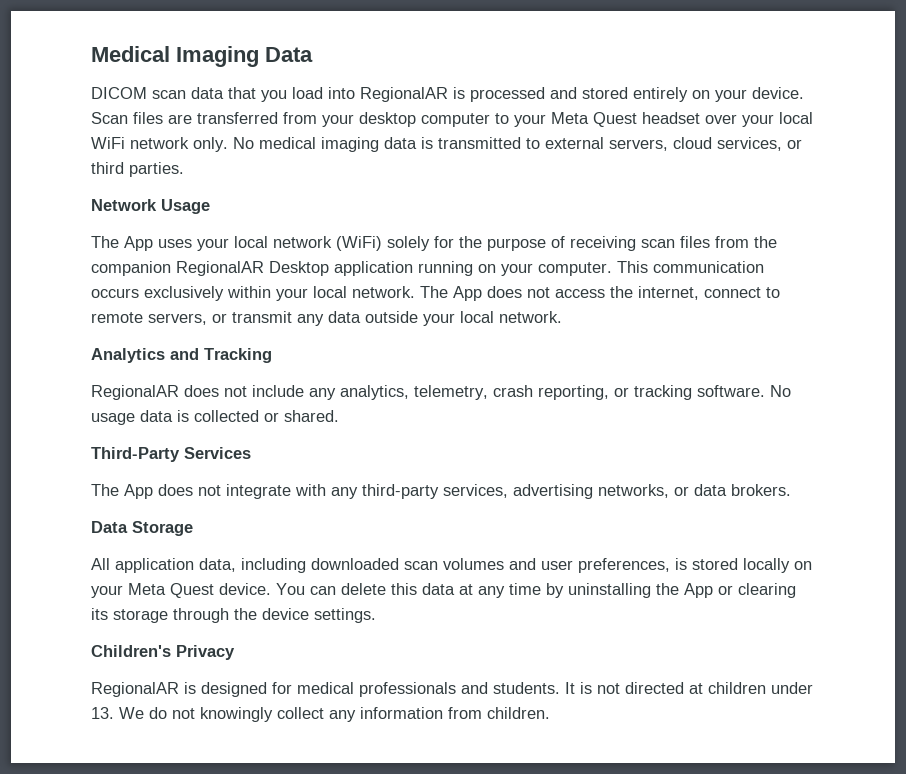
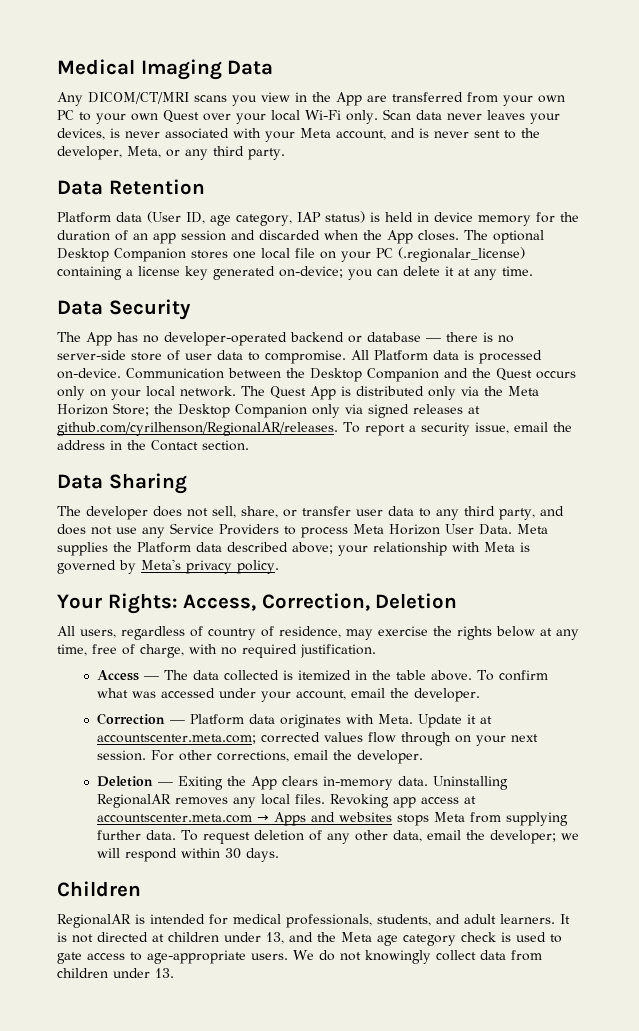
- DICOM scan data that you load into RegionalAR is processed and stored entirely on your device. Scan files are transferred from your desktop computer to your Meta Quest headset over your local WiFi network only. No medical imaging data is transmitted to external servers, cloud services, or third parties.
- Network Usage
- The App uses your local network (WiFi) solely for the purpose of receiving scan files from the companion RegionalAR Desktop application running on your computer. This communication occurs exclusively within your local network. The App does not access the internet, connect to remote servers, or transmit any data outside your local network.
- Analytics and Tracking
- RegionalAR does not include any analytics, telemetry, crash reporting, or tracking software. No usage data is collected or shared.
- Third-Party Services
- The App does not integrate with any third-party services, advertising networks, or data brokers.
- Data Storage
- All application data, including downloaded scan volumes and user preferences, is stored locally on your Meta Quest device. You can delete this data at any time by uninstalling the App or clearing its storage through the device settings.
- Children's Privacy
- RegionalAR is designed for medical professionals and students.
+ Any DICOM/CT/MRI scans you view in the App are transferred from your own PC to your own Quest over your local Wi-Fi only. Scan data never leaves your devices, is never associated with your Meta account, and is never sent to the developer, Meta, or any third party.
+ Data Retention
+ Platform data (User ID, age category, IAP status) is held in device memory for the duration of an app session and discarded when the App closes. The optional Desktop Companion stores one local file on your PC (.regionalar_license) containing a license key generated on-device; you can delete it at any time.
+ Data Security
+ The App has no developer-operated backend or database — there is no server-side store of user data to compromise. All Platform data is processed on-device. Communication between the Desktop Companion and the Quest occurs only on your local network. The Quest App is distributed only via the Meta Horizon Store; the Desktop Companion only via signed releases at github.com/cyrilhenson/RegionalAR/releases. To report a security issue, email the address in the Contact section.
+ Data Sharing
+ The developer does not sell, share, or transfer user data to any third party, and does not use any Service Providers to process Meta Horizon User Data. Meta supplies the Platform data described above; your relationship with Meta is governed by Meta's privacy policy.
+ Your Rights: Access, Correction, Deletion
+ All users, regardless of country of residence, may exercise the rights below at any time, free of charge, with no required justification.
+ Access — The data collected is itemized in the table above. To confirm what was accessed under your account, email the developer.
+ Correction — Platform data originates with Meta. Update it at accountscenter.meta.com; corrected values flow through on your next session. For other corrections, email the developer.
+ Deletion — Exiting the App clears in-memory data. Uninstalling RegionalAR removes any local files. Revoking app access at accountscenter.meta.com → Apps and websites stops Meta from supplying further data. To request deletion of any other data, email the developer; we will respond within 30 days.
+ Children
+ RegionalAR is intended for medical professionals, students, and adult learners.
- It is not directed at children under 13. We do not knowingly collect any information from children.
+ It is not directed at children under 13, and the Meta age category check is used to gate access to age-appropriate users. We do not knowingly collect data from children under 13.

